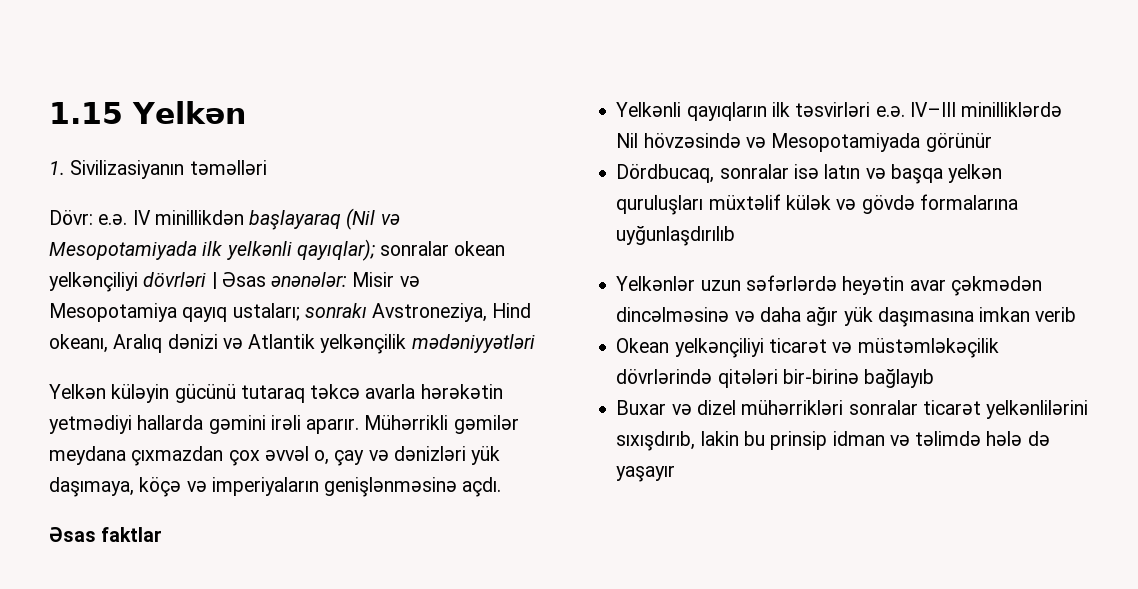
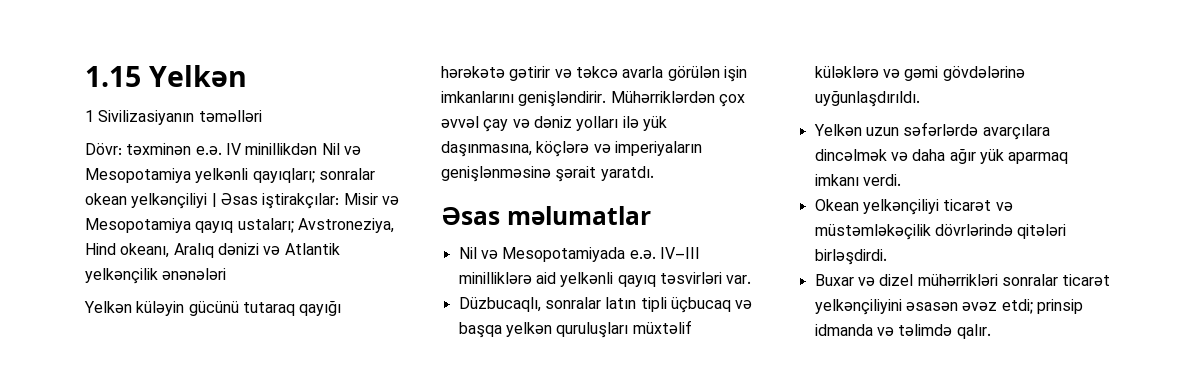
- 1. Sivilizasiyanın təməlləri
+ 1 Sivilizasiyanın təməlləri
- Dövr: e.ə. IV minillikdən başlayaraq (Nil və Mesopotamiyada ilk yelkənli qayıqlar); sonralar okean yelkənçiliyi dövrləri | Əsas ənənələr: Misir və Mesopotamiya qayıq ustaları; sonrakı Avstroneziya, Hind okeanı, Aralıq dənizi və Atlantik yelkənçilik mədəniyyətləri
+ Dövr: təxminən e.ə. IV minillikdən Nil və Mesopotamiya yelkənli qayıqları; sonralar okean yelkənçiliyi | Əsas iştirakçılar: Misir və Mesopotamiya qayıq ustaları; Avstroneziya, Hind okeanı, Aralıq dənizi və Atlantik yelkənçilik ənənələri
- Yelkən küləyin gücünü tutaraq təkcə avarla hərəkətin yetmədiyi hallarda gəmini irəli aparır. Mühərrikli gəmilər meydana çıxmazdan çox əvvəl o, çay və dənizləri yük daşımaya, köçə və imperiyaların genişlənməsinə açdı.
- Əsas faktlar
- Yelkənli qayıqların ilk təsvirləri e.ə. IV–III minilliklərdə Nil hövzəsində və Mesopotamiyada görünür
- Dördbucaq, sonralar isə latın və başqa yelkən quruluşları müxtəlif külək və gövdə formalarına uyğunlaşdırılıb
- Yelkənlər uzun səfərlərdə heyətin avar çəkmədən dincəlməsinə və daha ağır yük daşımasına imkan verib
+ Yelkən küləyin gücünü tutaraq qayığı hərəkətə gətirir və təkcə avarla görülən işin imkanlarını genişləndirir. Mühərriklərdən çox əvvəl çay və dəniz yolları ilə yük daşınmasına, köçlərə və imperiyaların genişlənməsinə şərait yaratdı.
+ Əsas məlumatlar
+ Nil və Mesopotamiyada e.ə. IV–III minilliklərə aid yelkənli qayıq təsvirləri var.
+ Düzbucaqlı, sonralar latın tipli üçbucaq və başqa yelkən quruluşları müxtəlif küləklərə və gəmi gövdələrinə uyğunlaşdırıldı.
+ Yelkən uzun səfərlərdə avarçılara dincəlmək və daha ağır yük aparmaq imkanı verdi.
- Okean yelkənçiliyi ticarət və müstəmləkəçilik dövrlərində qitələri bir-birinə bağlayıb
+ Okean yelkənçiliyi ticarət və müstəmləkəçilik dövrlərində qitələri birləşdirdi.
- Buxar və dizel mühərrikləri sonralar ticarət yelkənlilərini sıxışdırıb, lakin bu prinsip idman və təlimdə hələ də yaşayır
+ Buxar və dizel mühərrikləri sonralar ticarət yelkənçiliyini əsasən əvəz etdi; prinsip idmanda və təlimdə qalır.

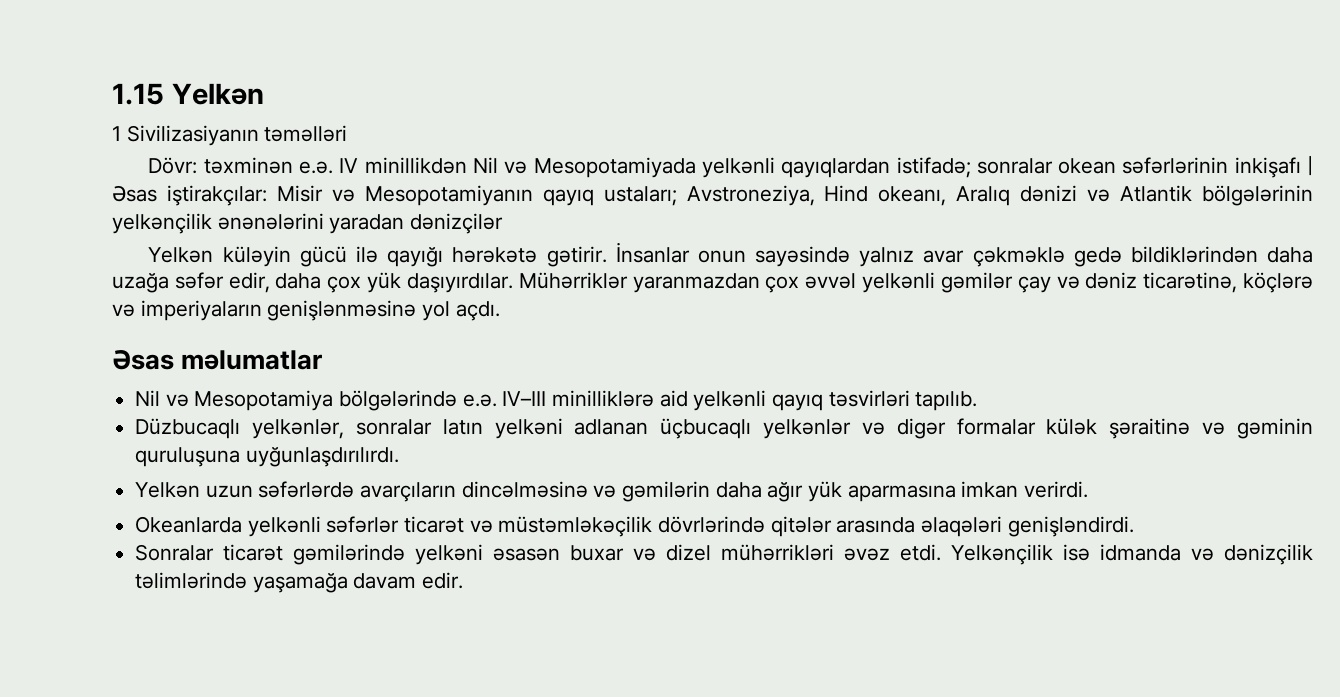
- Dövr: təxminən e.ə. IV minillikdən Nil və Mesopotamiya yelkənli qayıqları; sonralar okean yelkənçiliyi | Əsas iştirakçılar: Misir və Mesopotamiya qayıq ustaları; Avstroneziya, Hind okeanı, Aralıq dənizi və Atlantik yelkənçilik ənənələri
- Yelkən küləyin gücünü tutaraq qayığı hərəkətə gətirir və təkcə avarla görülən işin imkanlarını genişləndirir. Mühərriklərdən çox əvvəl çay və dəniz yolları ilə yük daşınmasına, köçlərə və imperiyaların genişlənməsinə şərait yaratdı.
+ Dövr: təxminən e.ə. IV minillikdən Nil və Mesopotamiyada yelkənli qayıqlardan istifadə; sonralar okean səfərlərinin inkişafı | Əsas iştirakçılar: Misir və Mesopotamiyanın qayıq ustaları; Avstroneziya, Hind okeanı, Aralıq dənizi və Atlantik bölgələrinin yelkənçilik ənənələrini yaradan dənizçilər
+ Yelkən küləyin gücü ilə qayığı hərəkətə gətirir. İnsanlar onun sayəsində yalnız avar çəkməklə gedə bildiklərindən daha uzağa səfər edir, daha çox yük daşıyırdılar. Mühərriklər yaranmazdan çox əvvəl yelkənli gəmilər çay və dəniz ticarətinə, köçlərə və imperiyaların genişlənməsinə yol açdı.
- Nil və Mesopotamiyada e.ə. IV–III minilliklərə aid yelkənli qayıq təsvirləri var.
- Düzbucaqlı, sonralar latın tipli üçbucaq və başqa yelkən quruluşları müxtəlif küləklərə və gəmi gövdələrinə uyğunlaşdırıldı.
- Yelkən uzun səfərlərdə avarçılara dincəlmək və daha ağır yük aparmaq imkanı verdi.
- Okean yelkənçiliyi ticarət və müstəmləkəçilik dövrlərində qitələri birləşdirdi.
- Buxar və dizel mühərrikləri sonralar ticarət yelkənçiliyini əsasən əvəz etdi; prinsip idmanda və təlimdə qalır.
+ Nil və Mesopotamiya bölgələrində e.ə. IV–III minilliklərə aid yelkənli qayıq təsvirləri tapılıb.
+ Düzbucaqlı yelkənlər, sonralar latın yelkəni adlanan üçbucaqlı yelkənlər və digər formalar külək şəraitinə və gəminin quruluşuna uyğunlaşdırılırdı.
+ Yelkən uzun səfərlərdə avarçıların dincəlməsinə və gəmilərin daha ağır yük aparmasına imkan verirdi.
+ Okeanlarda yelkənli səfərlər ticarət və müstəmləkəçilik dövrlərində qitələr arasında əlaqələri genişləndirdi.
+ Sonralar ticarət gəmilərində yelkəni əsasən buxar və dizel mühərrikləri əvəz etdi. Yelkənçilik isə idmanda və dənizçilik təlimlərində yaşamağa davam edir.

